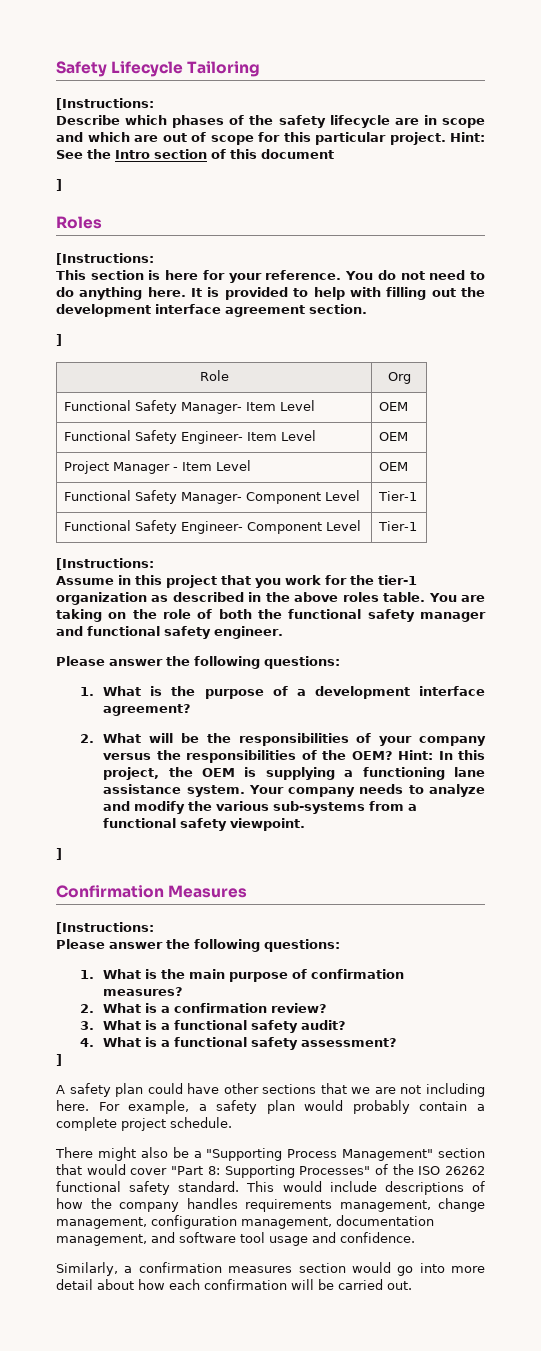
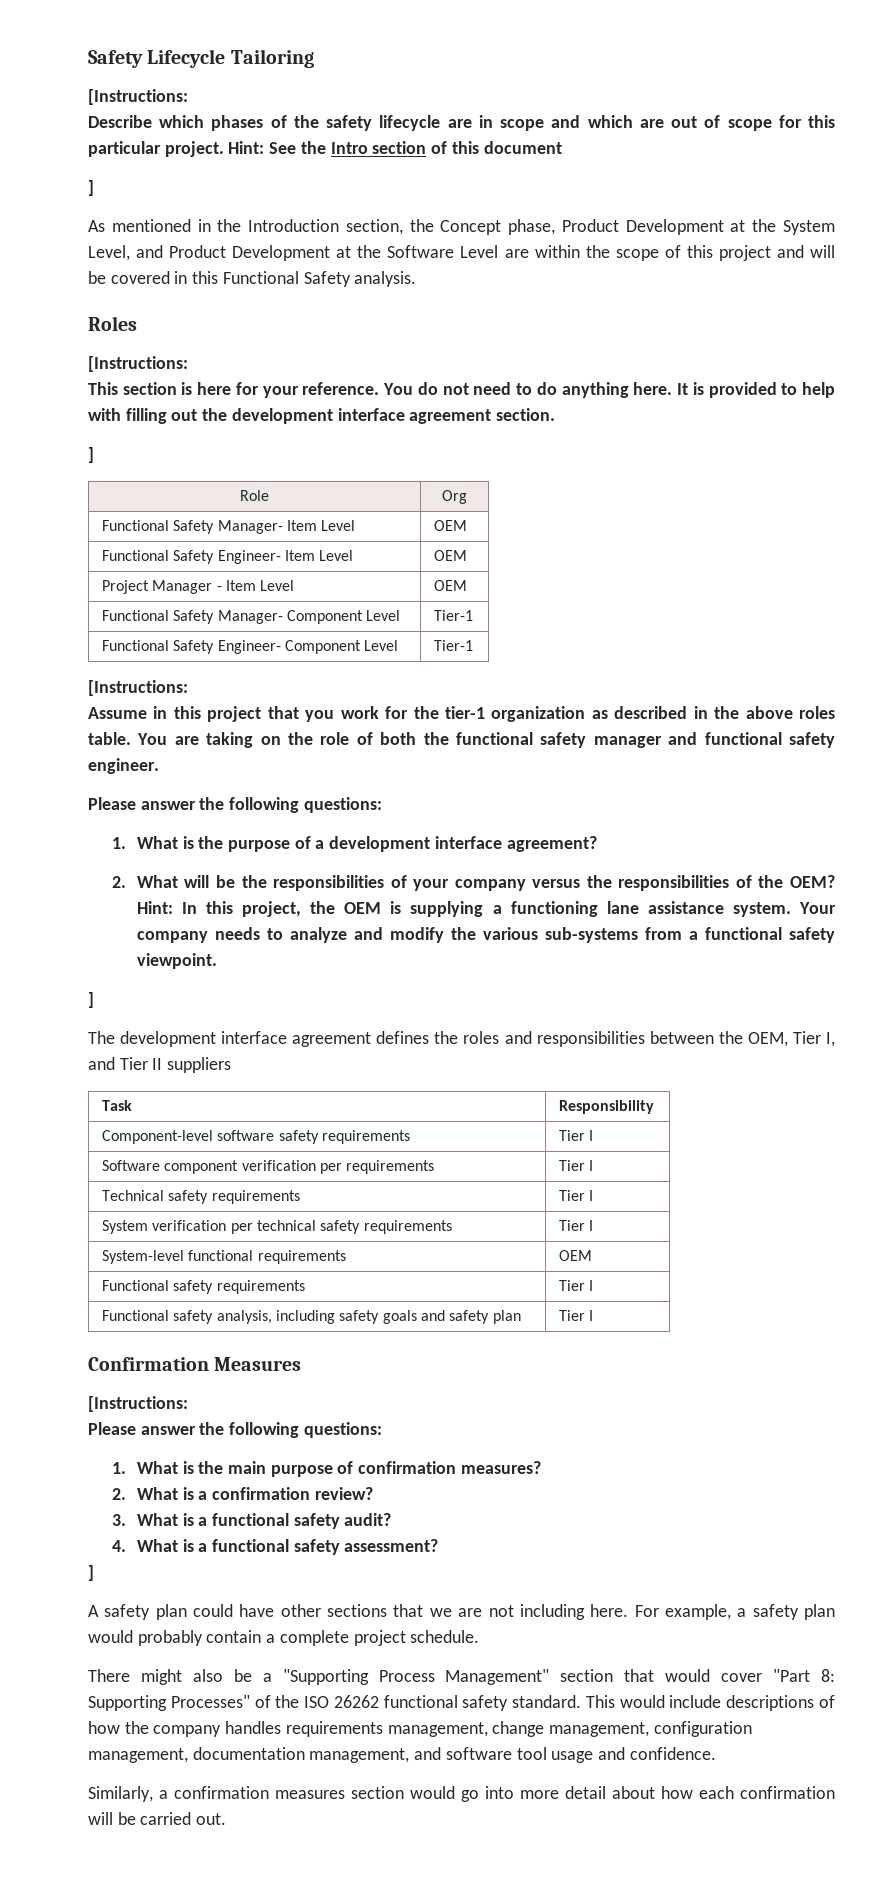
+ As mentioned in the Introduction section, the Concept phase, Product Development at the System Level, and Product Development at the Software Level are within the scope of this project and will be covered in this Functional Safety analysis.
+ The development interface agreement defines the roles and responsibilities between the OEM, Tier I, and Tier II suppliers
+ Task | Responsibility
+ Component-level software safety requirements | Tier I
+ Software component verification per requirements | Tier I
+ Technical safety requirements | Tier I
+ System verification per technical safety requirements | Tier I
+ System-level functional requirements | OEM
+ Functional safety requirements | Tier I
+ Functional safety analysis, including safety goals and safety plan | Tier I

